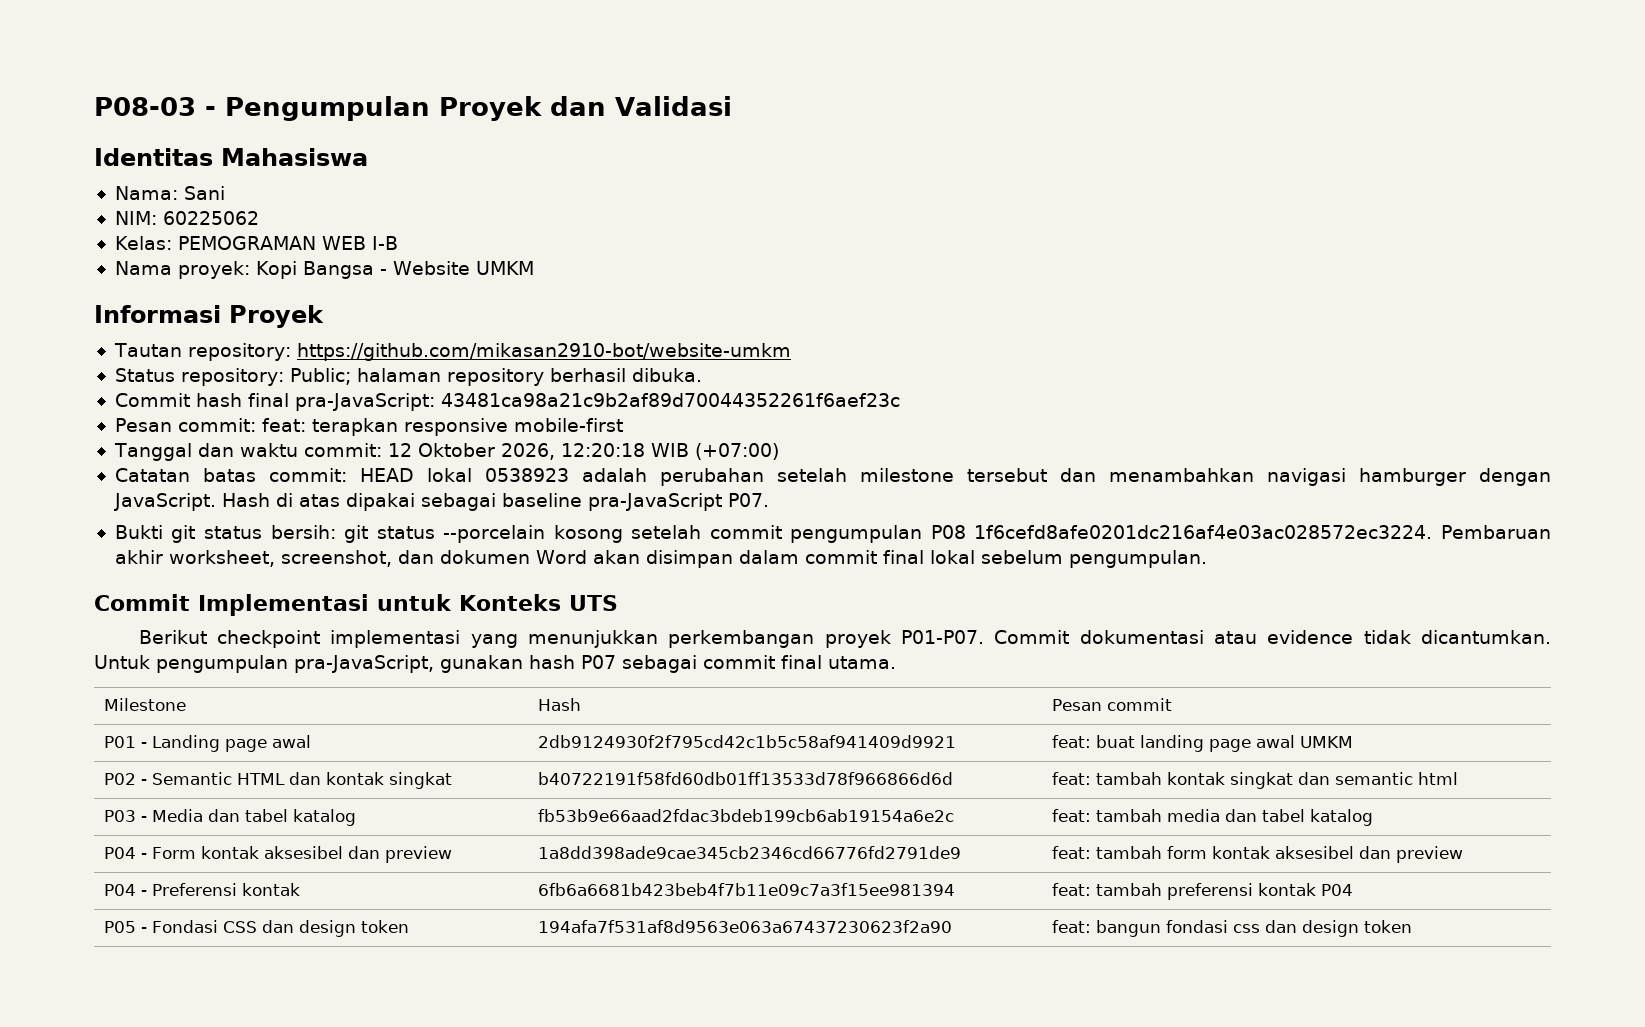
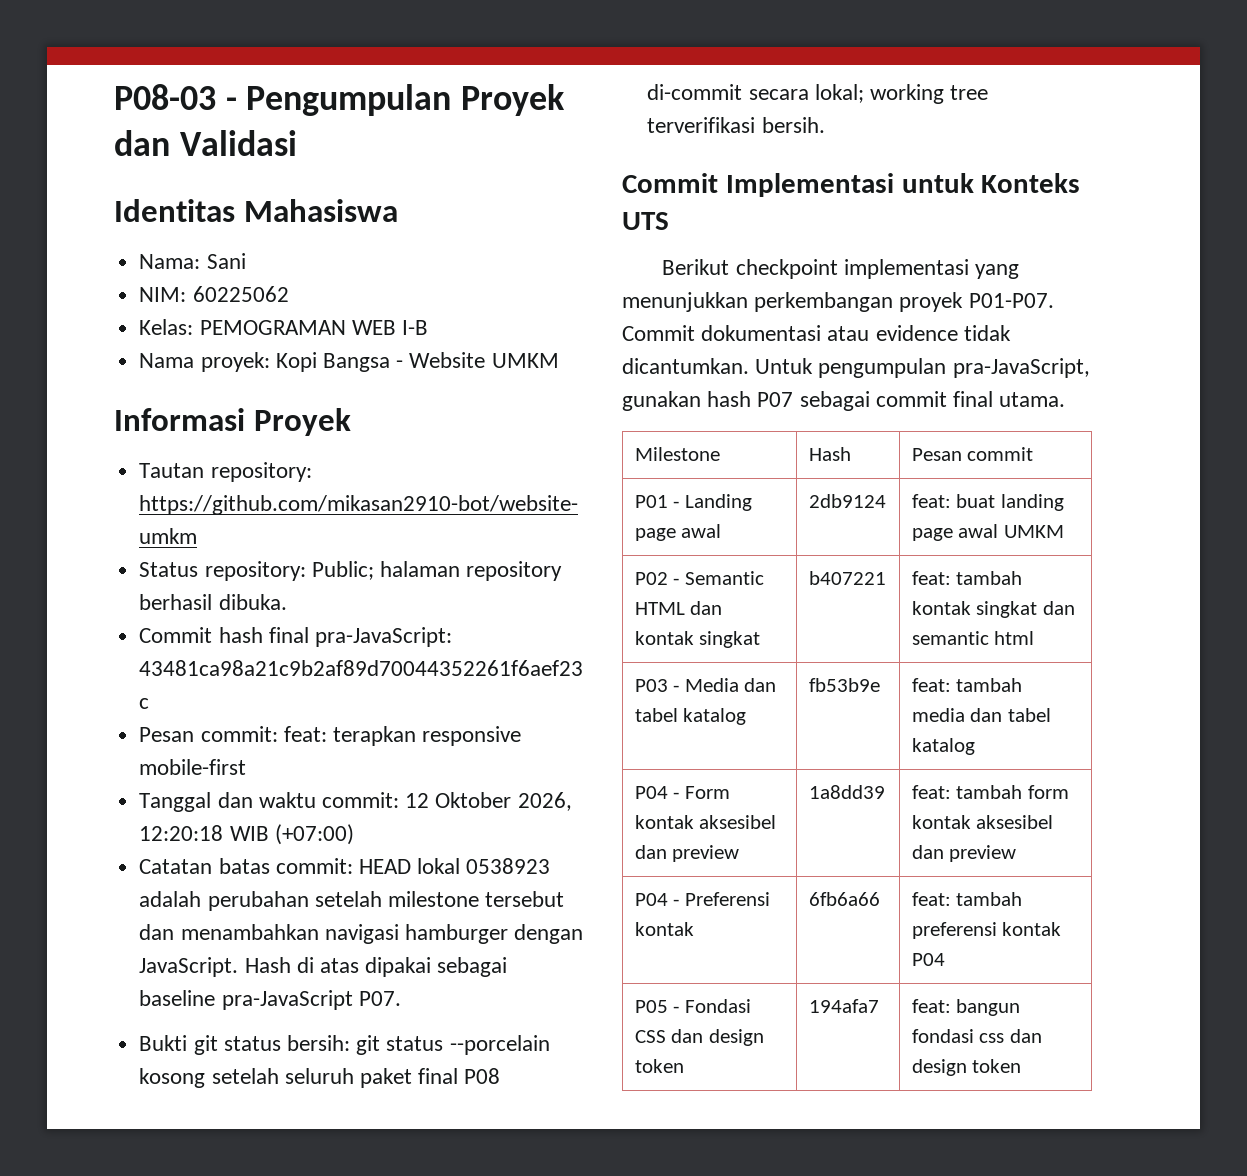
- Bukti git status bersih: git status --porcelain kosong setelah commit pengumpulan P08 1f6cefd8afe0201dc216af4e03ac028572ec3224. Pembaruan akhir worksheet, screenshot, dan dokumen Word akan disimpan dalam commit final lokal sebelum pengumpulan.
+ Bukti git status bersih: git status --porcelain kosong setelah seluruh paket final P08 di-commit secara lokal; working tree terverifikasi bersih.
- P01 - Landing page awal | 2db9124930f2f795cd42c1b5c58af941409d9921 | feat: buat landing page awal UMKM
+ P01 - Landing page awal | 2db9124 | feat: buat landing page awal UMKM
- P02 - Semantic HTML dan kontak singkat | b40722191f58fd60db01ff13533d78f966866d6d | feat: tambah kontak singkat dan semantic html
+ P02 - Semantic HTML dan kontak singkat | b407221 | feat: tambah kontak singkat dan semantic html
- P03 - Media dan tabel katalog | fb53b9e66aad2fdac3bdeb199cb6ab19154a6e2c | feat: tambah media dan tabel katalog
+ P03 - Media dan tabel katalog | fb53b9e | feat: tambah media dan tabel katalog
- P04 - Form kontak aksesibel dan preview | 1a8dd398ade9cae345cb2346cd66776fd2791de9 | feat: tambah form kontak aksesibel dan preview
+ P04 - Form kontak aksesibel dan preview | 1a8dd39 | feat: tambah form kontak aksesibel dan preview
- P04 - Preferensi kontak | 6fb6a6681b423beb4f7b11e09c7a3f15ee981394 | feat: tambah preferensi kontak P04
+ P04 - Preferensi kontak | 6fb6a66 | feat: tambah preferensi kontak P04
- P05 - Fondasi CSS dan design token | 194afa7f531af8d9563e063a67437230623f2a90 | feat: bangun fondasi css dan design token
+ P05 - Fondasi CSS dan design token | 194afa7 | feat: bangun fondasi css dan design token

